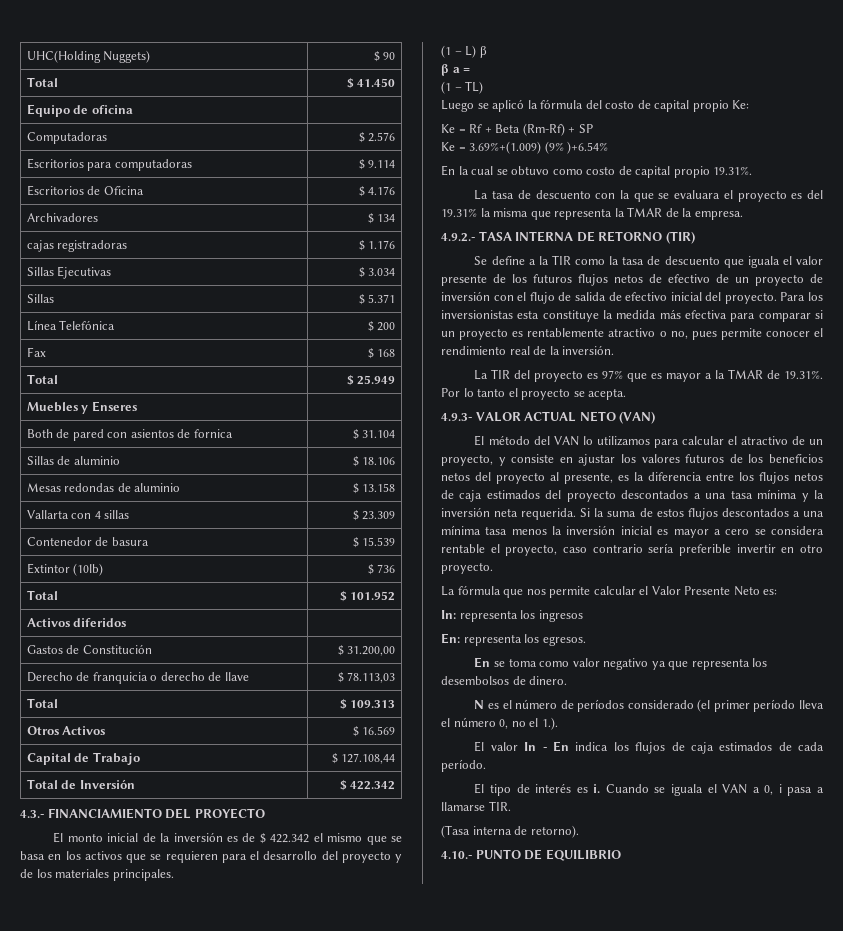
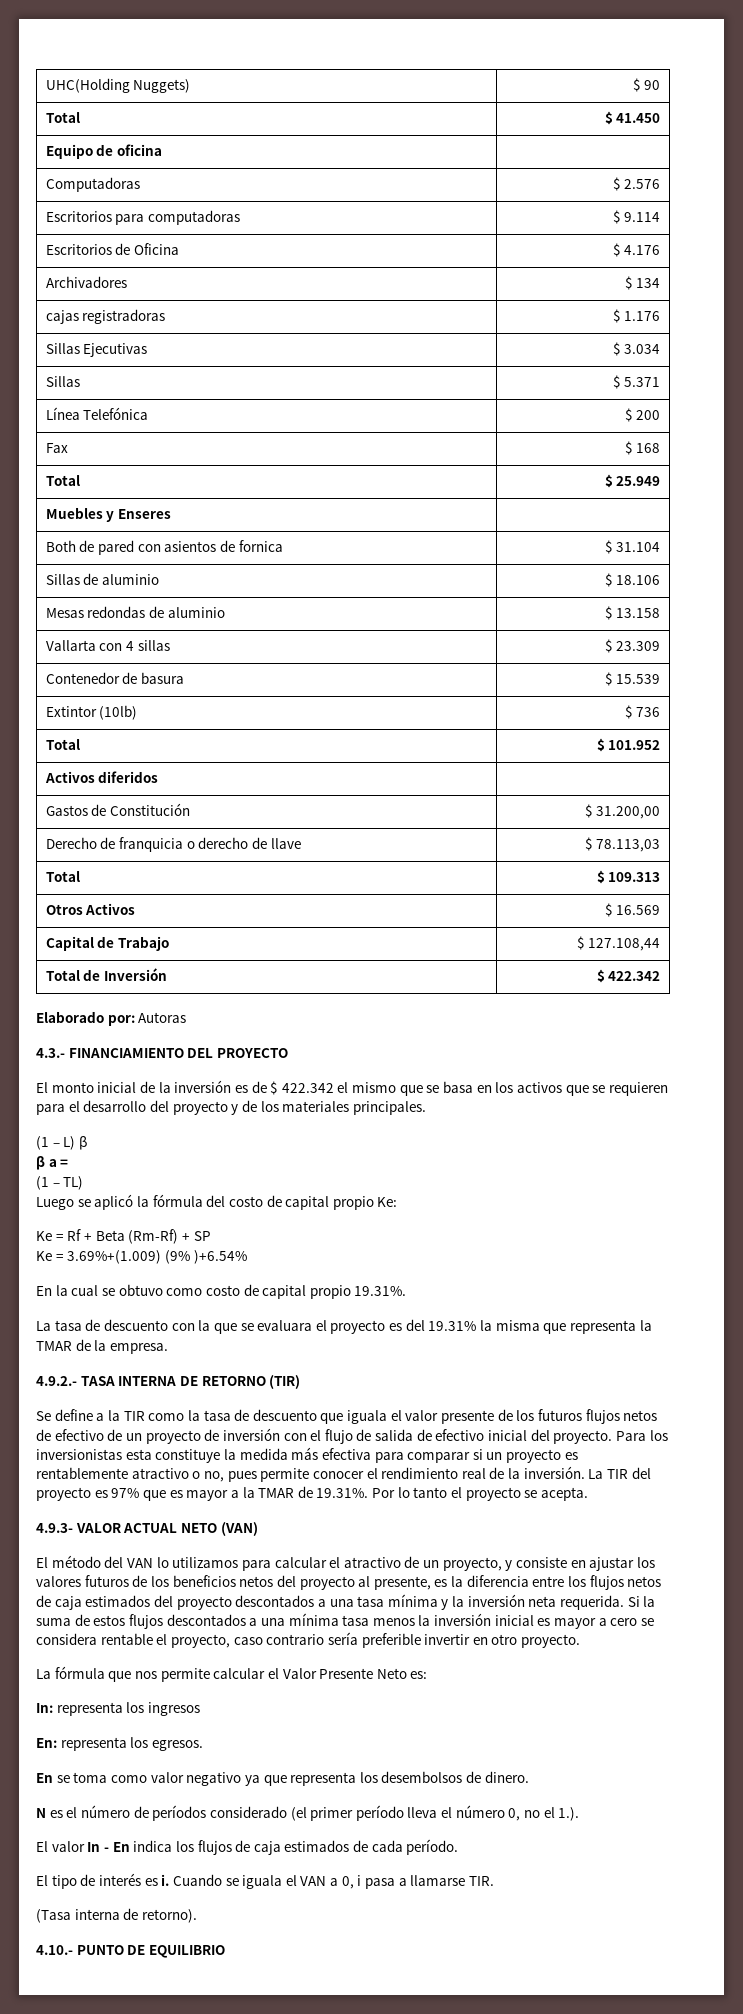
+ Elaborado por: Autoras
- Para los inversionistas esta constituye la medida más efectiva para comparar si un proyecto es rentablemente atractivo o no, pues permite conocer el rendimiento real de la inversión.
- La TIR del proyecto es 97% que es mayor a la TMAR de 19.31%. Por lo tanto el proyecto se acepta.
+ Para los inversionistas esta constituye la medida más efectiva para comparar si un proyecto es rentablemente atractivo o no, pues permite conocer el rendimiento real de la inversión. La TIR del proyecto es 97% que es mayor a la TMAR de 19.31%. Por lo tanto el proyecto se acepta.

